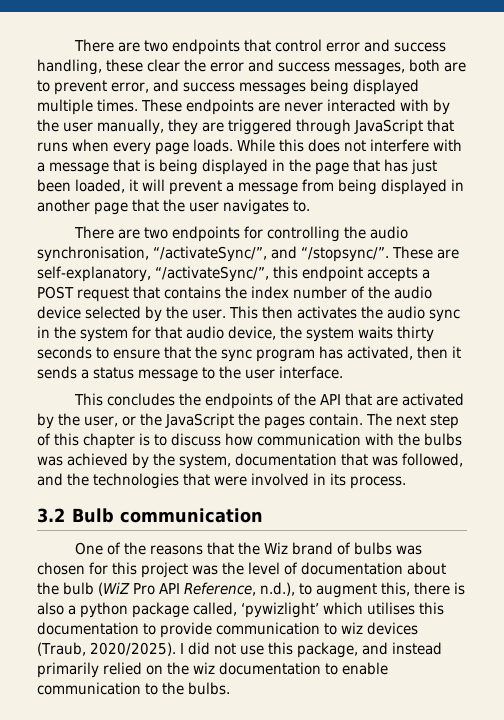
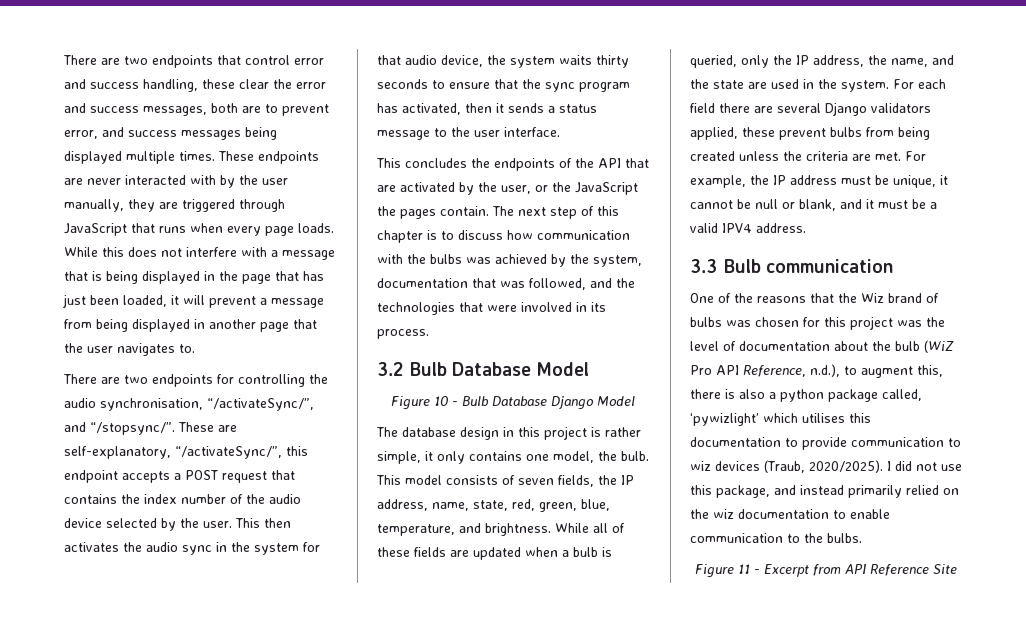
- 3.2 Bulb communication
+ 3.2 Bulb Database Model
+ Figure 10 - Bulb Database Django Model
+ The database design in this project is rather simple, it only contains one model, the bulb. This model consists of seven fields, the IP address, name, state, red, green, blue, temperature, and brightness. While all of these fields are updated when a bulb is queried, only the IP address, the name, and the state are used in the system. For each field there are several Django validators applied, these prevent bulbs from being created unless the criteria are met. For example, the IP address must be unique, it cannot be null or blank, and it must be a valid IPV4 address.
+ 3.3 Bulb communication
+ Figure 11 - Excerpt from API Reference Site

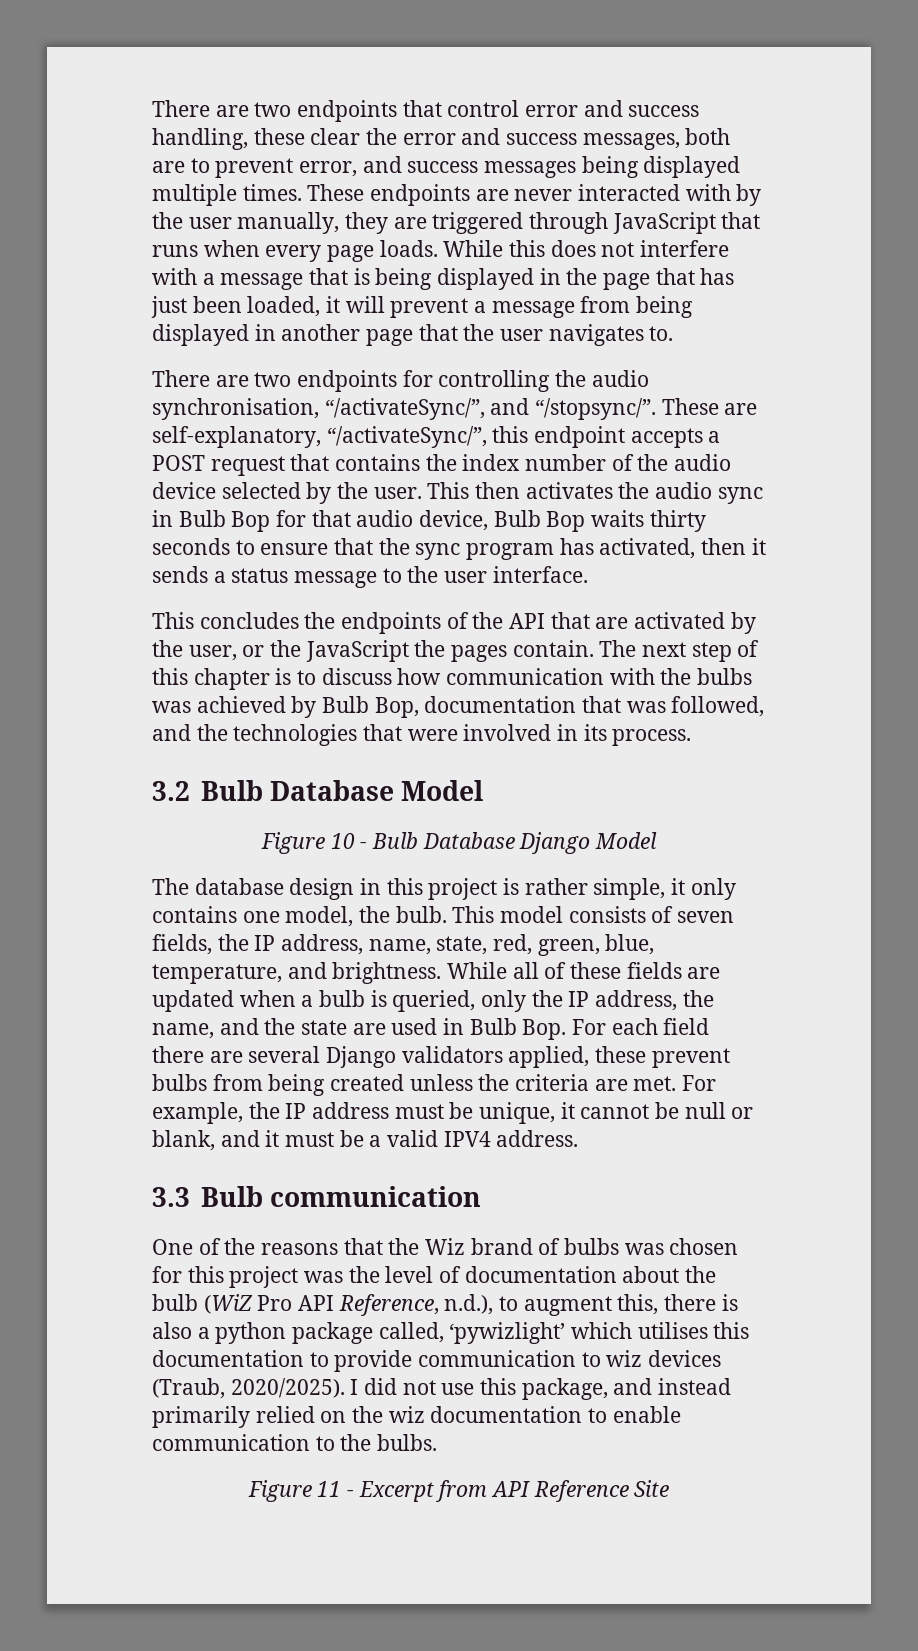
- This then activates the audio sync in the system for that audio device, the system waits thirty seconds to ensure that the sync program has activated, then it sends a status message to the user interface.
+ This then activates the audio sync in Bulb Bop for that audio device, Bulb Bop waits thirty seconds to ensure that the sync program has activated, then it sends a status message to the user interface.
- The next step of this chapter is to discuss how communication with the bulbs was achieved by the system, documentation that was followed, and the technologies that were involved in its process.
+ The next step of this chapter is to discuss how communication with the bulbs was achieved by Bulb Bop, documentation that was followed, and the technologies that were involved in its process.
- While all of these fields are updated when a bulb is queried, only the IP address, the name, and the state are used in the system. For each field there are several Django validators applied, these prevent bulbs from being created unless the criteria are met.
+ While all of these fields are updated when a bulb is queried, only the IP address, the name, and the state are used in Bulb Bop. For each field there are several Django validators applied, these prevent bulbs from being created unless the criteria are met.

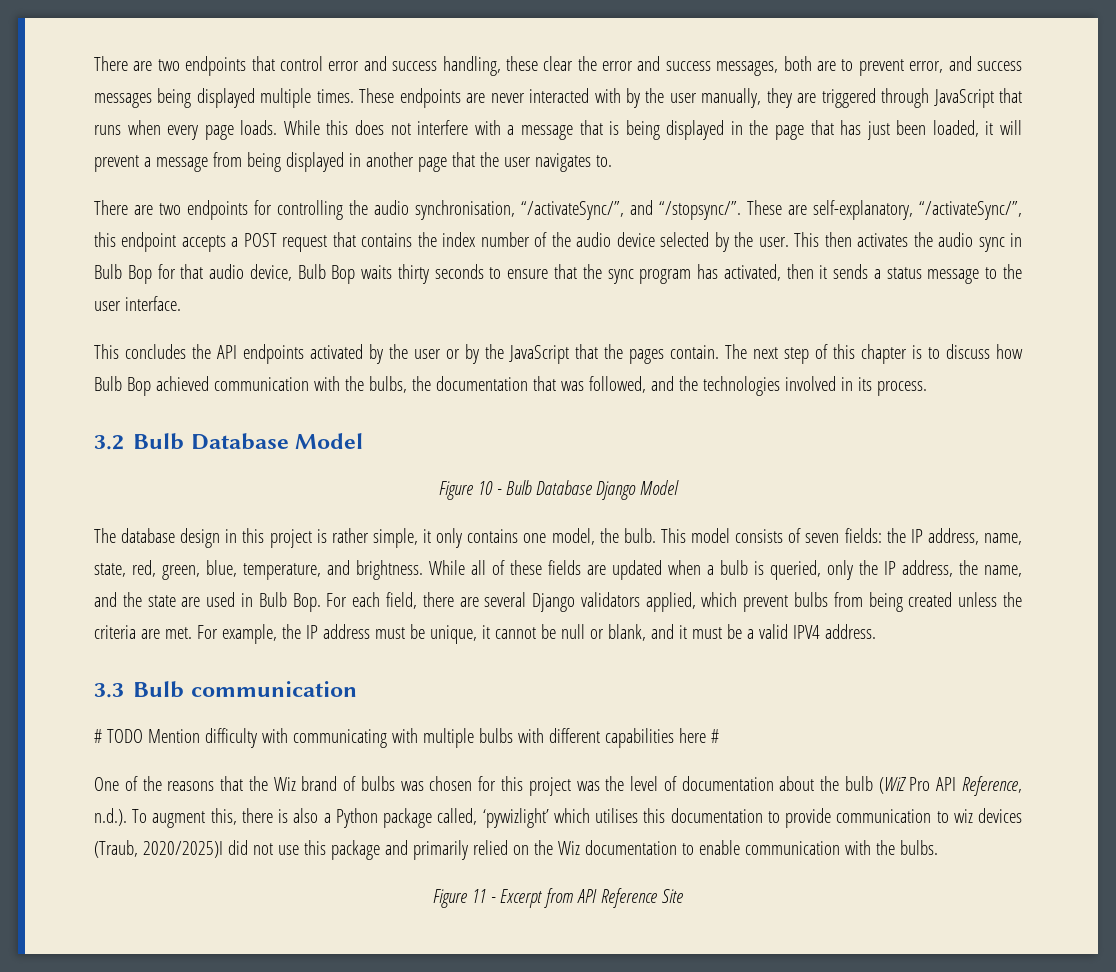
- This concludes the endpoints of the API that are activated by the user, or the JavaScript the pages contain.
+ This concludes the API endpoints activated by the user or by the JavaScript that the pages contain.
- The next step of this chapter is to discuss how communication with the bulbs was achieved by Bulb Bop, documentation that was followed, and the technologies that were involved in its process.
+ The next step of this chapter is to discuss how Bulb Bop achieved communication with the bulbs, the documentation that was followed, and the technologies involved in its process.
- This model consists of seven fields, the IP address, name, state, red, green, blue, temperature, and brightness.
+ This model consists of seven fields: the IP address, name, state, red, green, blue, temperature, and brightness.
- While all of these fields are updated when a bulb is queried, only the IP address, the name, and the state are used in Bulb Bop. For each field there are several Django validators applied, these prevent bulbs from being created unless the criteria are met.
+ While all of these fields are updated when a bulb is queried, only the IP address, the name, and the state are used in Bulb Bop. For each field, there are several Django validators applied, which prevent bulbs from being created unless the criteria are met.
+ # TODO Mention difficulty with communicating with multiple bulbs with different capabilities here #
- One of the reasons that the Wiz brand of bulbs was chosen for this project was the level of documentation about the bulb (WiZ Pro API Reference, n.d.), to augment this, there is also a python package called, ‘pywizlight’ which utilises this documentation to provide communication to wiz devices (Traub, 2020/2025). I did not use this package, and instead primarily relied on the wiz documentation to enable communication to the bulbs.
+ One of the reasons that the Wiz brand of bulbs was chosen for this project was the level of documentation about the bulb (WiZ Pro API Reference, n.d.). To augment this, there is also a Python package called, ‘pywizlight’ which utilises this documentation to provide communication to wiz devices (Traub, 2020/2025)I did not use this package and primarily relied on the Wiz documentation to enable communication with the bulbs.

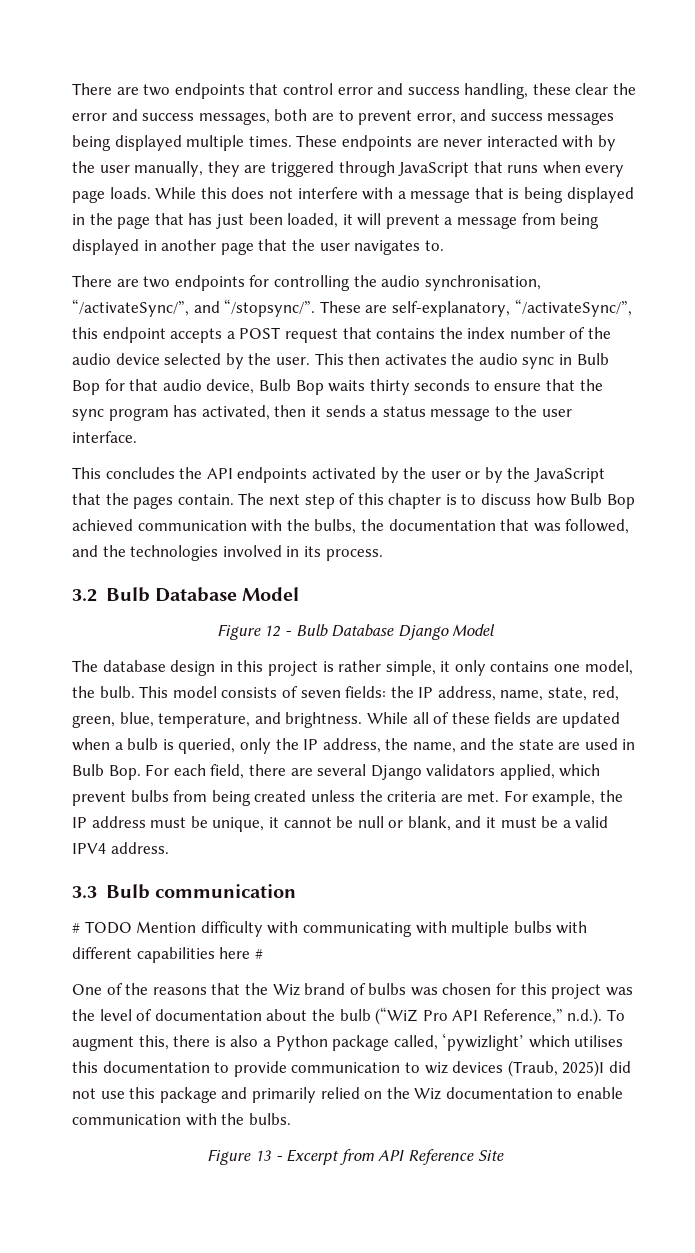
- Figure 10 - Bulb Database Django Model
+ Figure 12 - Bulb Database Django Model
- One of the reasons that the Wiz brand of bulbs was chosen for this project was the level of documentation about the bulb (WiZ Pro API Reference, n.d.). To augment this, there is also a Python package called, ‘pywizlight’ which utilises this documentation to provide communication to wiz devices (Traub, 2020/2025)I did not use this package and primarily relied on the Wiz documentation to enable communication with the bulbs.
+ One of the reasons that the Wiz brand of bulbs was chosen for this project was the level of documentation about the bulb (“WiZ Pro API Reference,” n.d.). To augment this, there is also a Python package called, ‘pywizlight’ which utilises this documentation to provide communication to wiz devices (Traub, 2025)I did not use this package and primarily relied on the Wiz documentation to enable communication with the bulbs.
- Figure 11 - Excerpt from API Reference Site
+ Figure 13 - Excerpt from API Reference Site

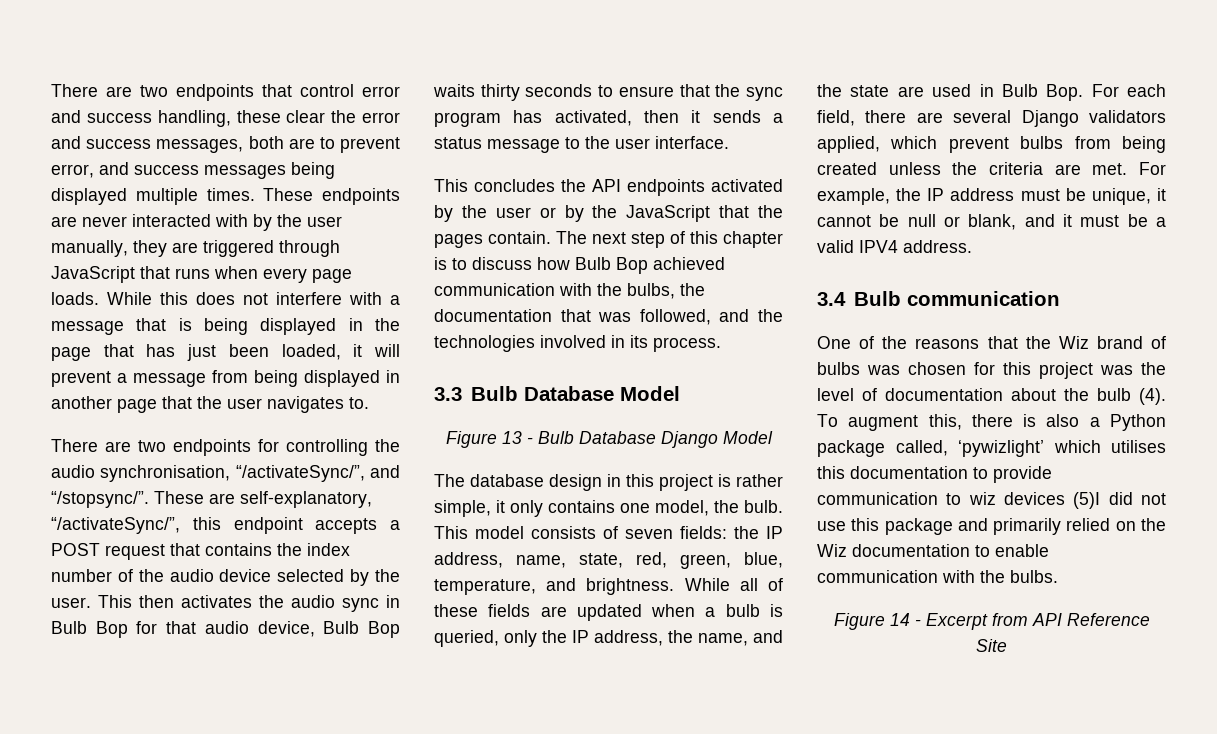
- 3.2 Bulb Database Model
+ 3.3 Bulb Database Model
- Figure 12 - Bulb Database Django Model
+ Figure 13 - Bulb Database Django Model
- 3.3 Bulb communication
+ 3.4 Bulb communication
- # TODO Mention difficulty with communicating with multiple bulbs with different capabilities here #
- One of the reasons that the Wiz brand of bulbs was chosen for this project was the level of documentation about the bulb (“WiZ Pro API Reference,” n.d.). To augment this, there is also a Python package called, ‘pywizlight’ which utilises this documentation to provide communication to wiz devices (Traub, 2025)I did not use this package and primarily relied on the Wiz documentation to enable communication with the bulbs.
+ One of the reasons that the Wiz brand of bulbs was chosen for this project was the level of documentation about the bulb (4). To augment this, there is also a Python package called, ‘pywizlight’ which utilises this documentation to provide communication to wiz devices (5)I did not use this package and primarily relied on the Wiz documentation to enable communication with the bulbs.
- Figure 13 - Excerpt from API Reference Site
+ Figure 14 - Excerpt from API Reference Site

